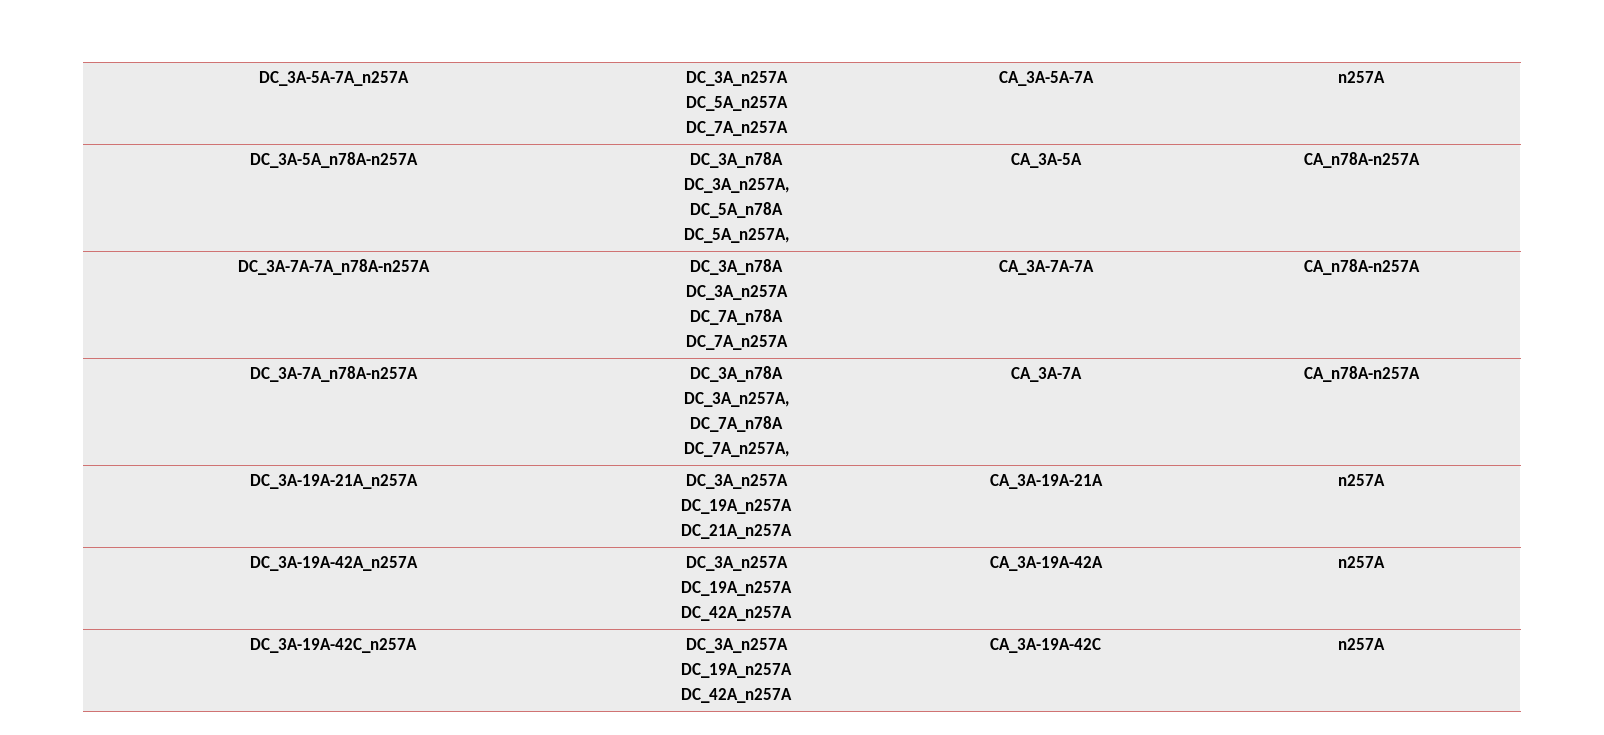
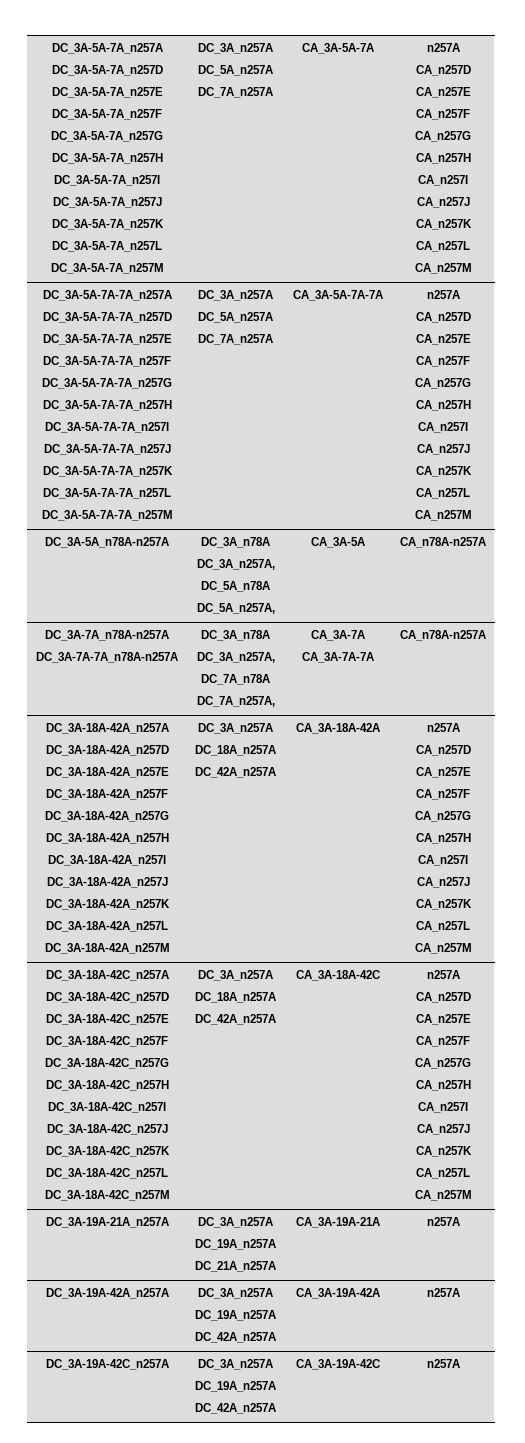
- DC_3A-5A-7A_n257A | DC_3A_n257A
+ DC_3A-5A-7A_n257A
+ DC_3A-5A-7A_n257D
+ DC_3A-5A-7A_n257E
+ DC_3A-5A-7A_n257F
+ DC_3A-5A-7A_n257G
+ DC_3A-5A-7A_n257H
+ DC_3A-5A-7A_n257I
+ DC_3A-5A-7A_n257J
+ DC_3A-5A-7A_n257K
+ DC_3A-5A-7A_n257L
+ DC_3A-5A-7A_n257M | DC_3A_n257A
  DC_5A_n257A
  DC_7A_n257A | CA_3A-5A-7A | n257A
+ CA_n257D
+ CA_n257E
+ CA_n257F
+ CA_n257G
+ CA_n257H
+ CA_n257I
+ CA_n257J
+ CA_n257K
+ CA_n257L
+ CA_n257M
+ DC_3A-5A-7A-7A_n257A
+ DC_3A-5A-7A-7A_n257D
+ DC_3A-5A-7A-7A_n257E
+ DC_3A-5A-7A-7A_n257F
+ DC_3A-5A-7A-7A_n257G
+ DC_3A-5A-7A-7A_n257H
+ DC_3A-5A-7A-7A_n257I
+ DC_3A-5A-7A-7A_n257J
+ DC_3A-5A-7A-7A_n257K
+ DC_3A-5A-7A-7A_n257L
+ DC_3A-5A-7A-7A_n257M | DC_3A_n257A
+ DC_5A_n257A
+ DC_7A_n257A | CA_3A-5A-7A-7A | n257A
+ CA_n257D
+ CA_n257E
+ CA_n257F
+ CA_n257G
+ CA_n257H
+ CA_n257I
+ CA_n257J
+ CA_n257K
+ CA_n257L
+ CA_n257M
+ DC_3A-7A_n78A-n257A
  DC_3A-7A-7A_n78A-n257A | DC_3A_n78A
- DC_3A_n257A
- DC_7A_n78A
- DC_7A_n257A | CA_3A-7A-7A | CA_n78A-n257A
- DC_3A-7A_n78A-n257A | DC_3A_n78A
  DC_3A_n257A,
  DC_7A_n78A
- DC_7A_n257A, | CA_3A-7A | CA_n78A-n257A
+ DC_7A_n257A, | CA_3A-7A
+ CA_3A-7A-7A | CA_n78A-n257A
+ DC_3A-18A-42A_n257A
+ DC_3A-18A-42A_n257D
+ DC_3A-18A-42A_n257E
+ DC_3A-18A-42A_n257F
+ DC_3A-18A-42A_n257G
+ DC_3A-18A-42A_n257H
+ DC_3A-18A-42A_n257I
+ DC_3A-18A-42A_n257J
+ DC_3A-18A-42A_n257K
+ DC_3A-18A-42A_n257L
+ DC_3A-18A-42A_n257M | DC_3A_n257A
+ DC_18A_n257A
+ DC_42A_n257A | CA_3A-18A-42A | n257A
+ CA_n257D
+ CA_n257E
+ CA_n257F
+ CA_n257G
+ CA_n257H
+ CA_n257I
+ CA_n257J
+ CA_n257K
+ CA_n257L
+ CA_n257M
+ DC_3A-18A-42C_n257A
+ DC_3A-18A-42C_n257D
+ DC_3A-18A-42C_n257E
+ DC_3A-18A-42C_n257F
+ DC_3A-18A-42C_n257G
+ DC_3A-18A-42C_n257H
+ DC_3A-18A-42C_n257I
+ DC_3A-18A-42C_n257J
+ DC_3A-18A-42C_n257K
+ DC_3A-18A-42C_n257L
+ DC_3A-18A-42C_n257M | DC_3A_n257A
+ DC_18A_n257A
+ DC_42A_n257A | CA_3A-18A-42C | n257A
+ CA_n257D
+ CA_n257E
+ CA_n257F
+ CA_n257G
+ CA_n257H
+ CA_n257I
+ CA_n257J
+ CA_n257K
+ CA_n257L
+ CA_n257M

